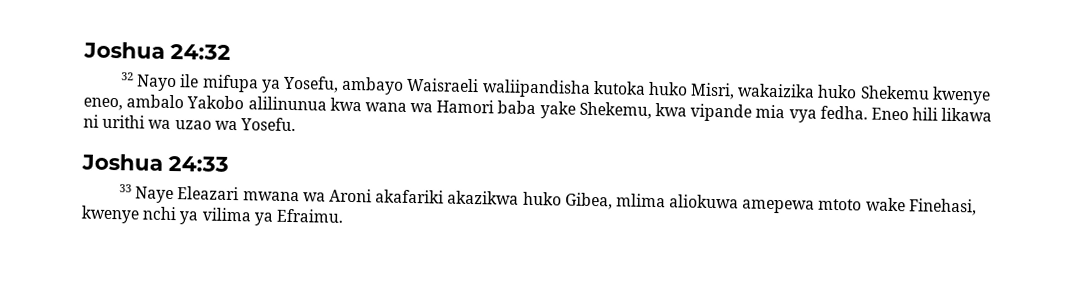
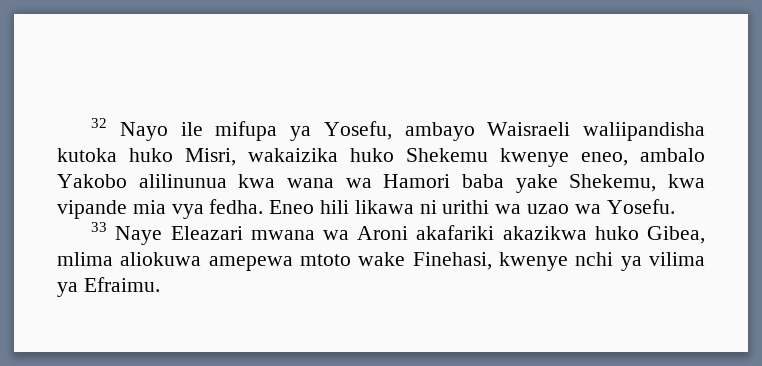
- Joshua 24:32
- Joshua 24:33

